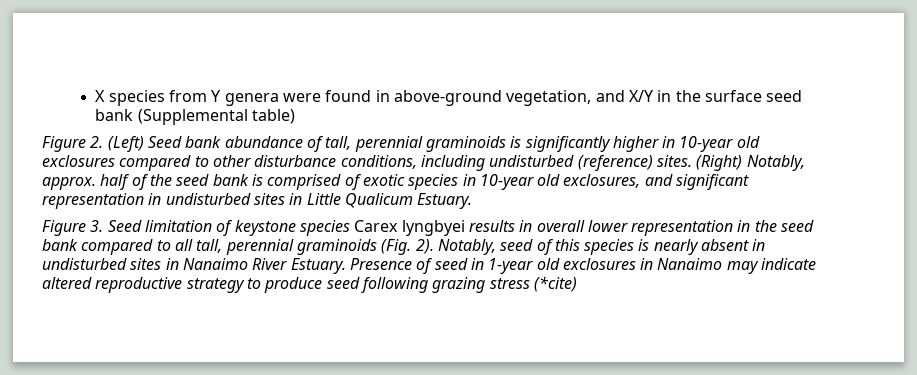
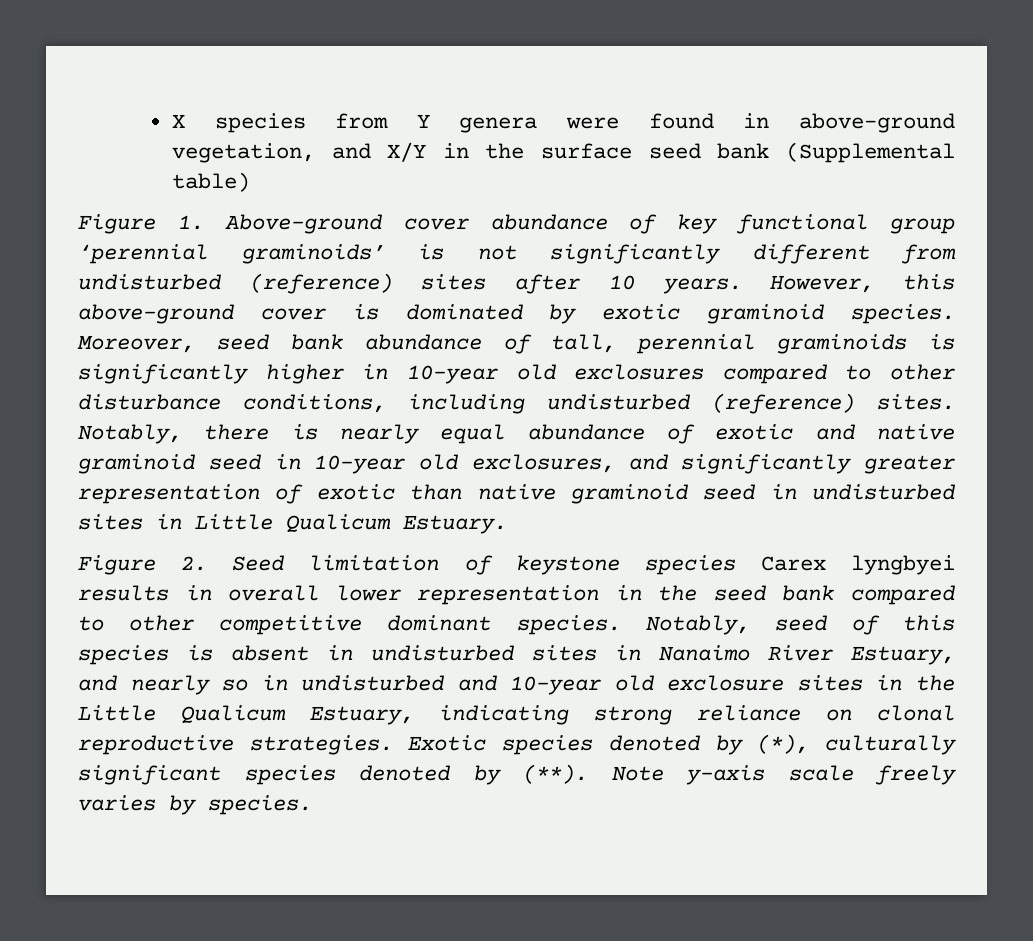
- Figure 2. (Left) Seed bank abundance of tall, perennial graminoids is significantly higher in 10-year old exclosures compared to other disturbance conditions, including undisturbed (reference) sites.
+ Figure 1. Above-ground cover abundance of key functional group ‘perennial graminoids’ is not significantly different from undisturbed (reference) sites after 10 years. However, this above-ground cover is dominated by exotic graminoid species. Moreover, seed bank abundance of tall, perennial graminoids is significantly higher in 10-year old exclosures compared to other disturbance conditions, including undisturbed (reference) sites.
- (Right) Notably, approx. half of the seed bank is comprised of exotic species in 10-year old exclosures, and significant representation in undisturbed sites in Little Qualicum Estuary.
+ Notably, there is nearly equal abundance of exotic and native graminoid seed in 10-year old exclosures, and significantly greater representation of exotic than native graminoid seed in undisturbed sites in Little Qualicum Estuary.
- Figure 3. Seed limitation of keystone species Carex lyngbyei results in overall lower representation in the seed bank compared to all tall, perennial graminoids (Fig. 2).
+ Figure 2. Seed limitation of keystone species Carex lyngbyei results in overall lower representation in the seed bank compared to other competitive dominant species.
- Notably, seed of this species is nearly absent in undisturbed sites in Nanaimo River Estuary. Presence of seed in 1-year old exclosures in Nanaimo may indicate altered reproductive strategy to produce seed following grazing stress (*cite)
+ Notably, seed of this species is absent in undisturbed sites in Nanaimo River Estuary, and nearly so in undisturbed and 10-year old exclosure sites in the Little Qualicum Estuary, indicating strong reliance on clonal reproductive strategies. Exotic species denoted by (*), culturally significant species denoted by (**). Note y-axis scale freely varies by species.

